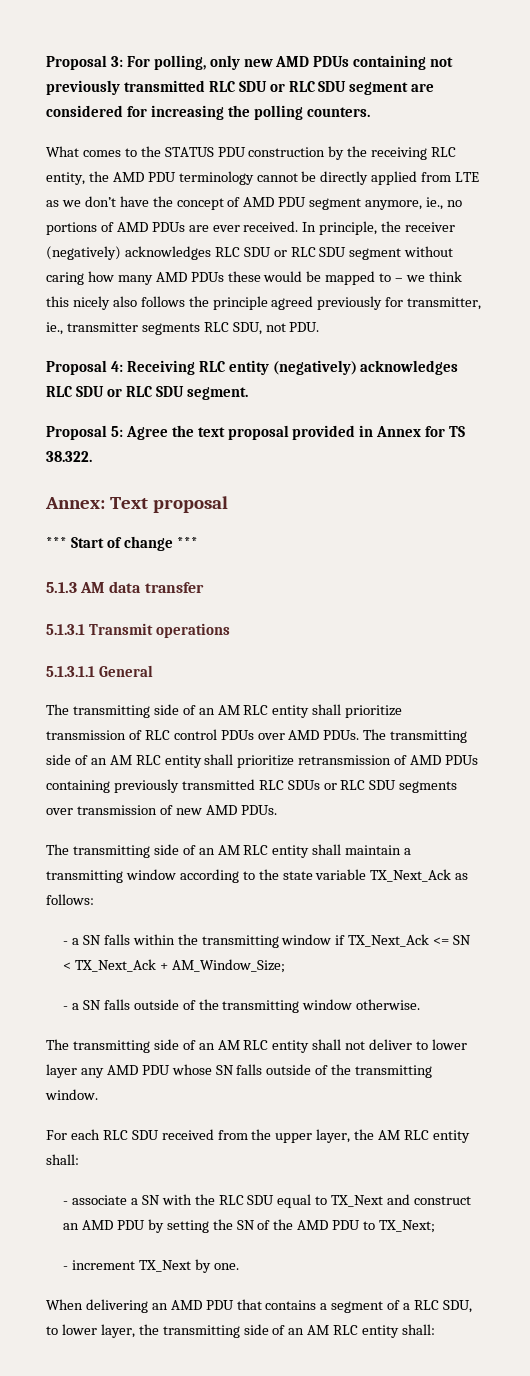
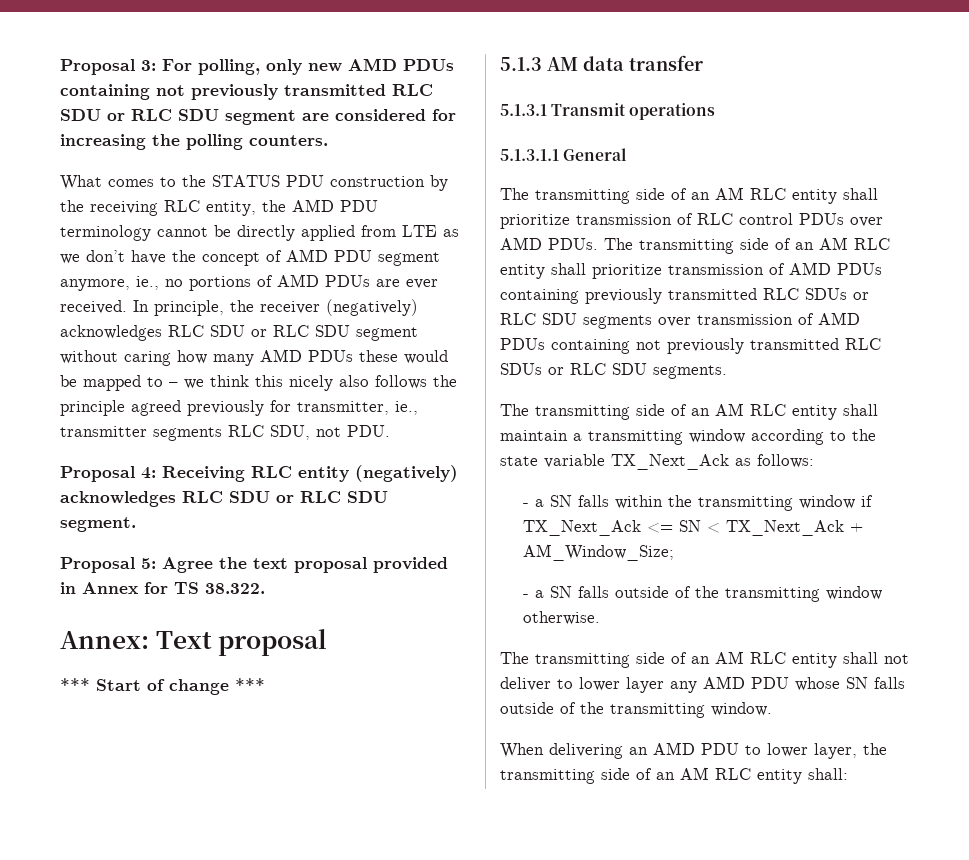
- The transmitting side of an AM RLC entity shall prioritize retransmission of AMD PDUs containing previously transmitted RLC SDUs or RLC SDU segments over transmission of new AMD PDUs.
+ The transmitting side of an AM RLC entity shall prioritize transmission of AMD PDUs containing previously transmitted RLC SDUs or RLC SDU segments over transmission of AMD PDUs containing not previously transmitted RLC SDUs or RLC SDU segments.
- For each RLC SDU received from the upper layer, the AM RLC entity shall:
- - associate a SN with the RLC SDU equal to TX_Next and construct an AMD PDU by setting the SN of the AMD PDU to TX_Next;
- - increment TX_Next by one.
- When delivering an AMD PDU that contains a segment of a RLC SDU, to lower layer, the transmitting side of an AM RLC entity shall:
+ When delivering an AMD PDU to lower layer, the transmitting side of an AM RLC entity shall:

